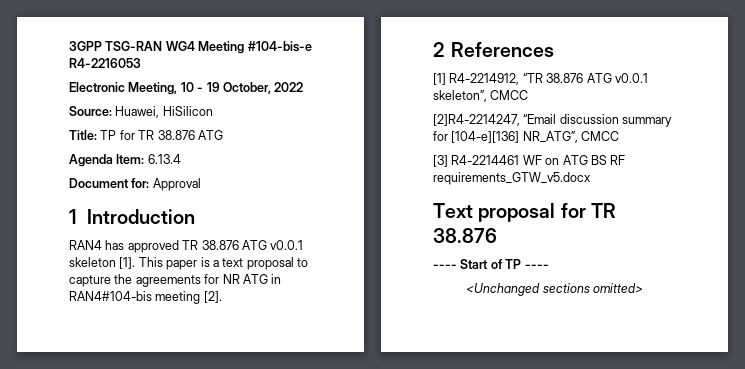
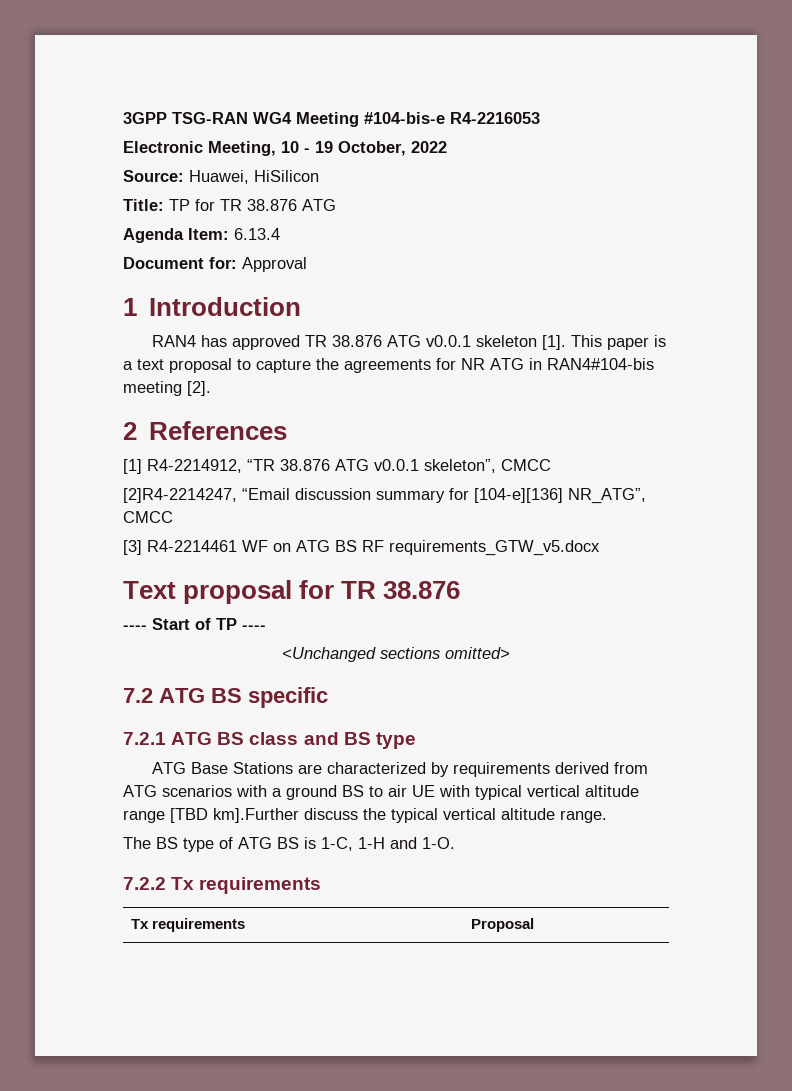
+ 7.2 ATG BS specific
+ 7.2.1 ATG BS class and BS type
+ ATG Base Stations are characterized by requirements derived from ATG scenarios with a ground BS to air UE with typical vertical altitude range [TBD km].Further discuss the typical vertical altitude range.
+ The BS type of ATG BS is 1-C, 1-H and 1-O.
+ 7.2.2 Tx requirements
+ Tx requirements | Proposal

